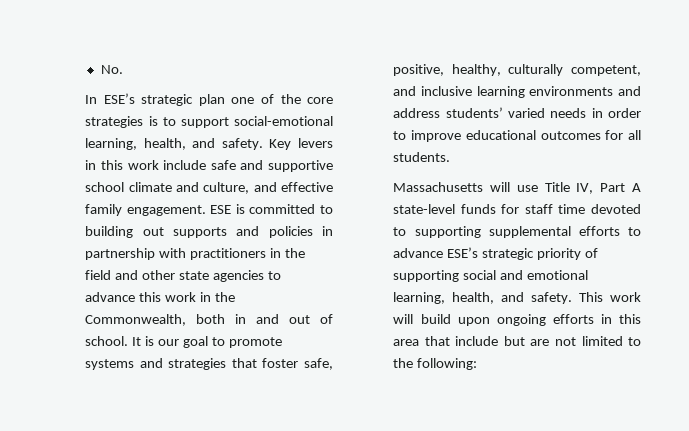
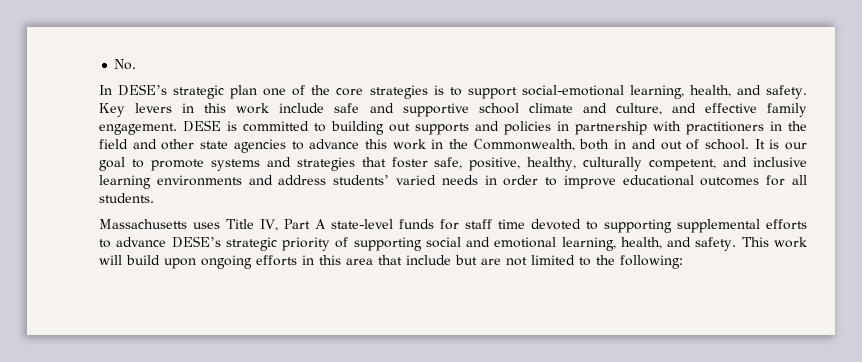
- In ESE’s strategic plan one of the core strategies is to support social-emotional learning, health, and safety.
+ In DESE’s strategic plan one of the core strategies is to support social-emotional learning, health, and safety.
- ESE is committed to building out supports and policies in partnership with practitioners in the field and other state agencies to advance this work in the Commonwealth, both in and out of school.
+ DESE is committed to building out supports and policies in partnership with practitioners in the field and other state agencies to advance this work in the Commonwealth, both in and out of school.
- Massachusetts will use Title IV, Part A state-level funds for staff time devoted to supporting supplemental efforts to advance ESE’s strategic priority of supporting social and emotional learning, health, and safety.
+ Massachusetts uses Title IV, Part A state-level funds for staff time devoted to supporting supplemental efforts to advance DESE’s strategic priority of supporting social and emotional learning, health, and safety.

